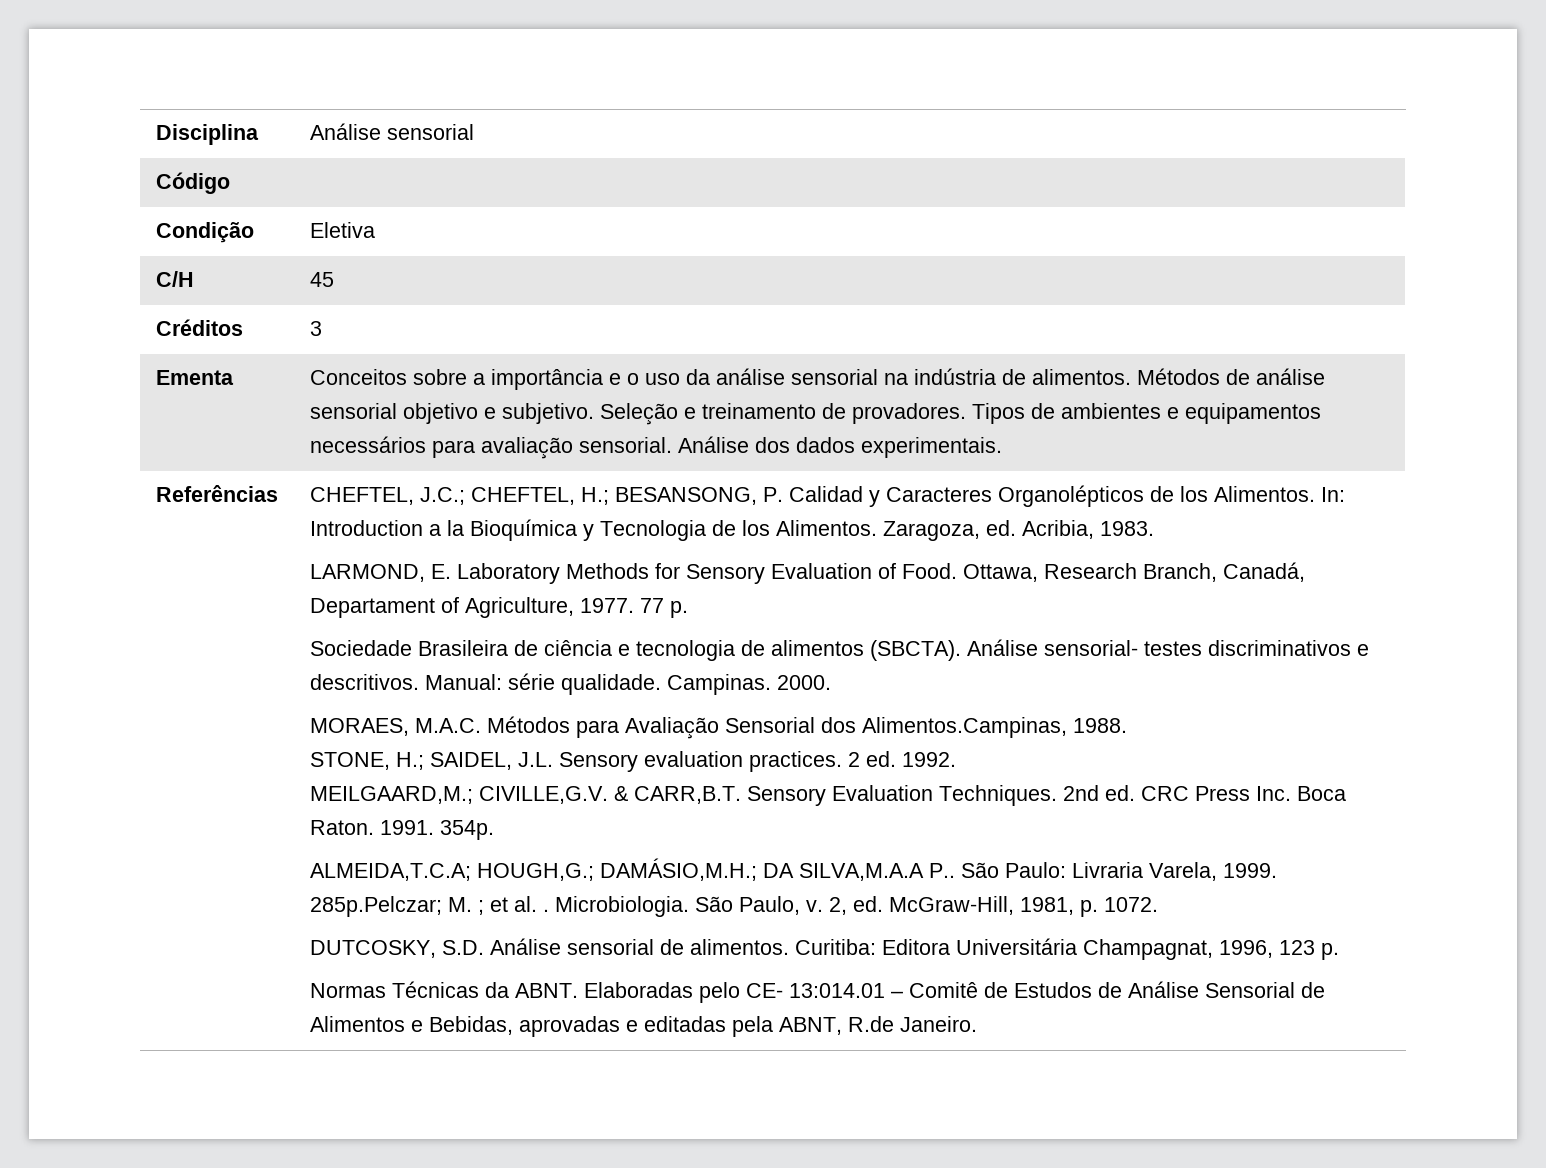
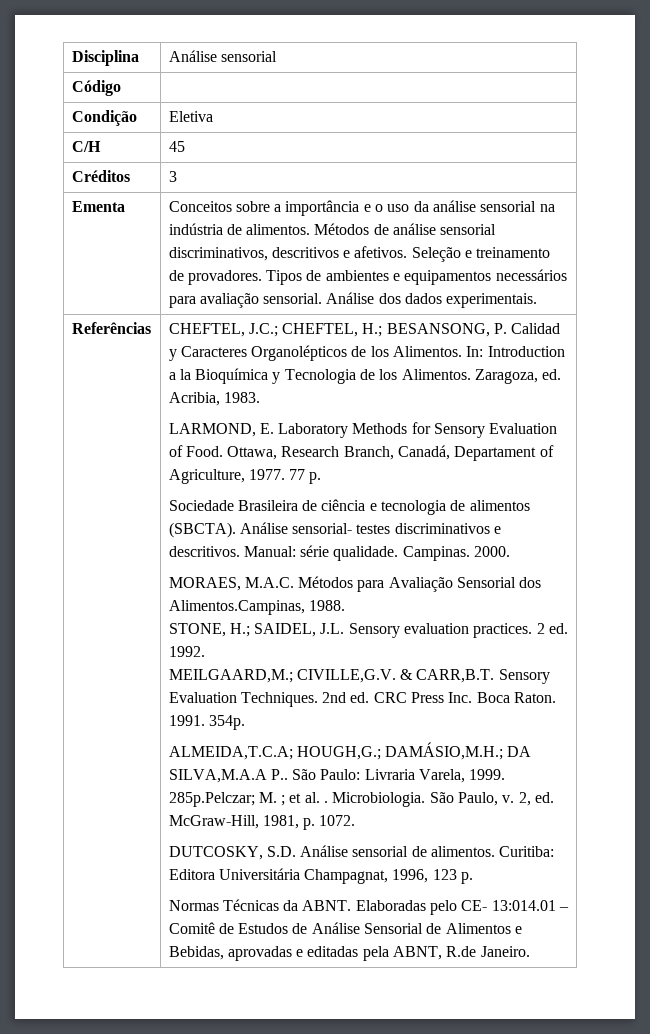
- Métodos de análise sensorial objetivo e subjetivo.
+ Métodos de análise sensorial discriminativos, descritivos e afetivos.

